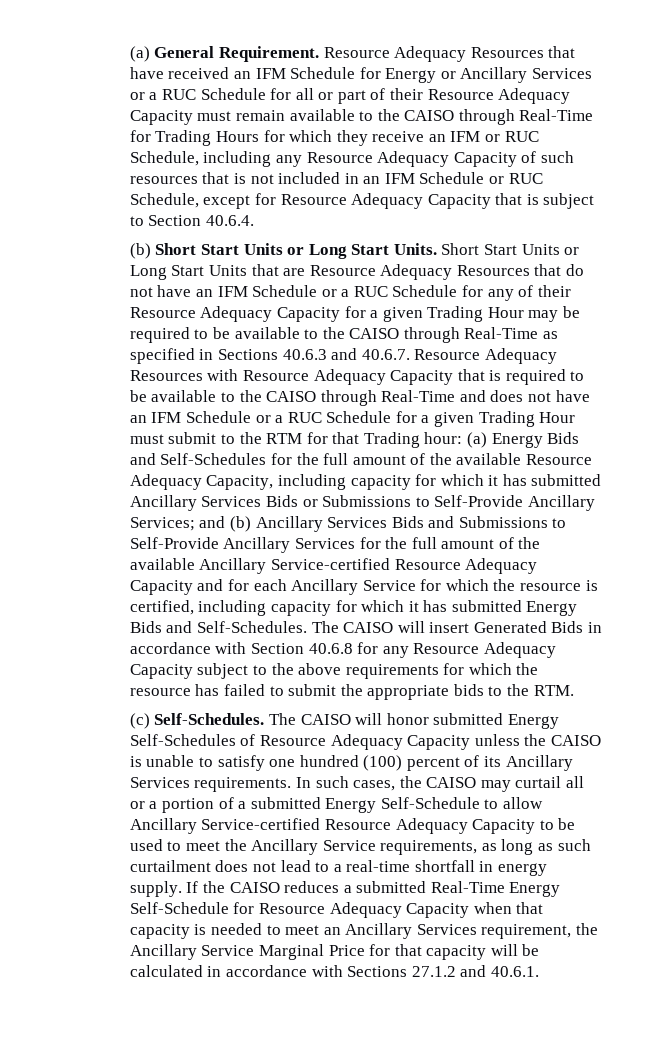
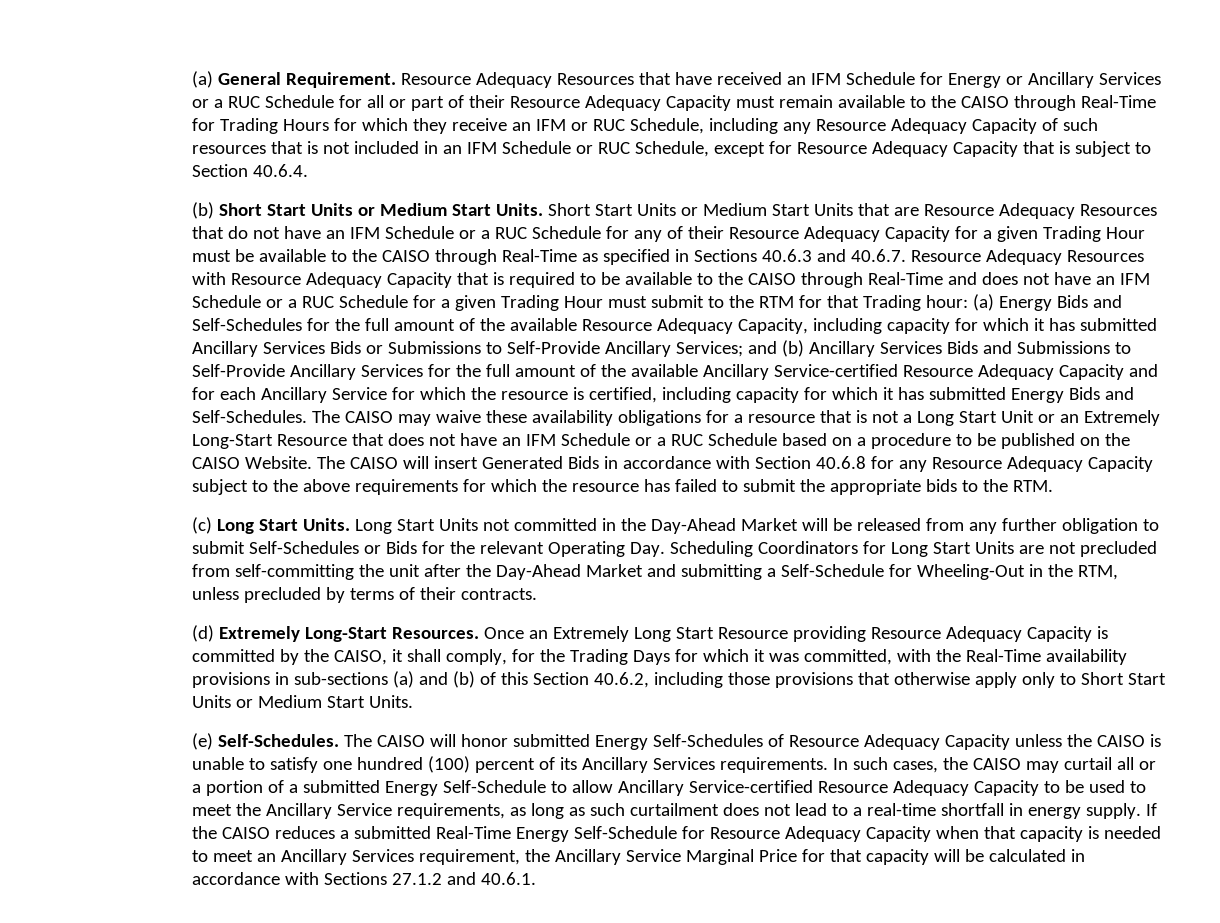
- (b) Short Start Units or Long Start Units.
+ (b) Short Start Units or Medium Start Units.
- Short Start Units or Long Start Units that are Resource Adequacy Resources that do not have an IFM Schedule or a RUC Schedule for any of their Resource Adequacy Capacity for a given Trading Hour may be required to be available to the CAISO through Real-Time as specified in Sections 40.6.3 and 40.6.7. Resource Adequacy Resources with Resource Adequacy Capacity that is required to be available to the CAISO through Real-Time and does not have an IFM Schedule or a RUC Schedule for a given Trading Hour must submit to the RTM for that Trading hour:
+ Short Start Units or Medium Start Units that are Resource Adequacy Resources that do not have an IFM Schedule or a RUC Schedule for any of their Resource Adequacy Capacity for a given Trading Hour must be available to the CAISO through Real-Time as specified in Sections 40.6.3 and 40.6.7. Resource Adequacy Resources with Resource Adequacy Capacity that is required to be available to the CAISO through Real-Time and does not have an IFM Schedule or a RUC Schedule for a given Trading Hour must submit to the RTM for that Trading hour:
- The CAISO will insert Generated Bids in accordance with Section 40.6.8 for any Resource Adequacy Capacity subject to the above requirements for which the resource has failed to submit the appropriate bids to the RTM.
+ The CAISO may waive these availability obligations for a resource that is not a Long Start Unit or an Extremely Long-Start Resource that does not have an IFM Schedule or a RUC Schedule based on a procedure to be published on the CAISO Website. The CAISO will insert Generated Bids in accordance with Section 40.6.8 for any Resource Adequacy Capacity subject to the above requirements for which the resource has failed to submit the appropriate bids to the RTM.
- (c) Self-Schedules.
+ (c) Long Start Units. Long Start Units not committed in the Day-Ahead Market will be released from any further obligation to submit Self-Schedules or Bids for the relevant Operating Day. Scheduling Coordinators for Long Start Units are not precluded from self-committing the unit after the Day-Ahead Market and submitting a Self-Schedule for Wheeling-Out in the RTM, unless precluded by terms of their contracts.
+ (d) Extremely Long-Start Resources. Once an Extremely Long Start Resource providing Resource Adequacy Capacity is committed by the CAISO, it shall comply, for the Trading Days for which it was committed, with the Real-Time availability provisions in sub-sections (a) and (b) of this Section 40.6.2, including those provisions that otherwise apply only to Short Start Units or Medium Start Units.
+ (e) Self-Schedules.

